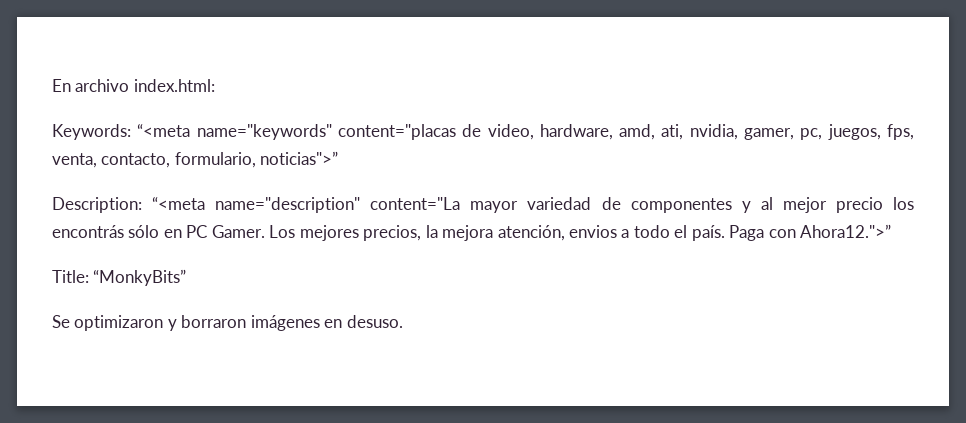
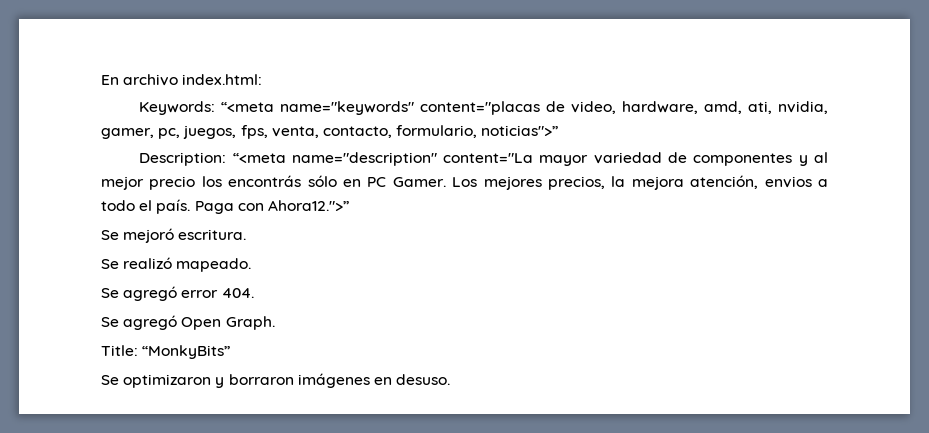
+ Se mejoró escritura.
+ Se realizó mapeado.
+ Se agregó error 404.
+ Se agregó Open Graph.

